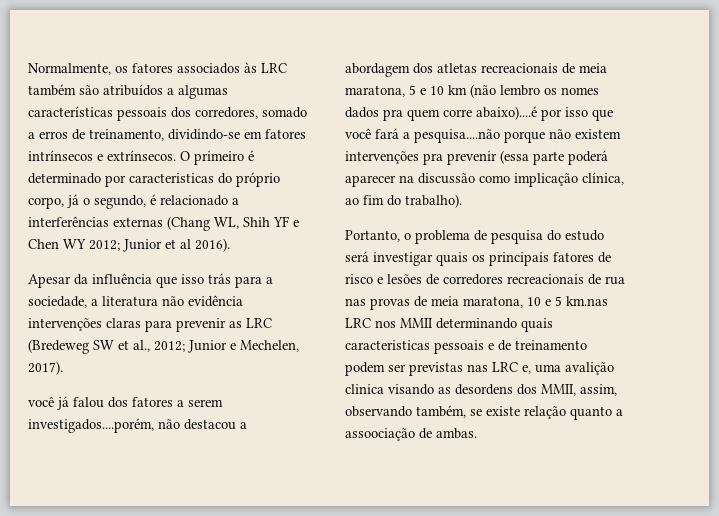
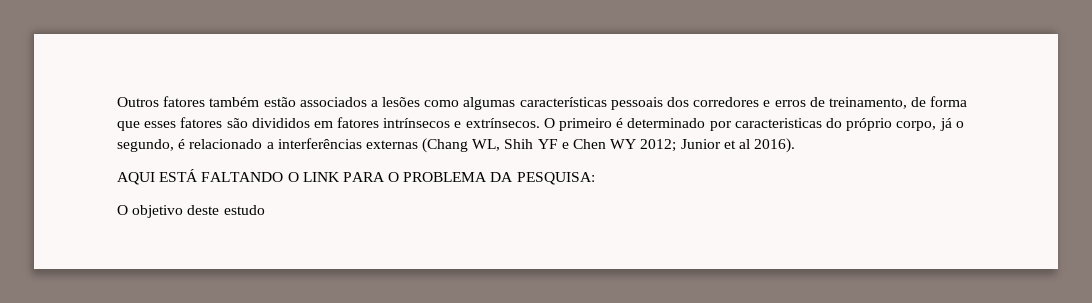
- Normalmente, os fatores associados às LRC também são atribuídos a algumas características pessoais dos corredores, somado a erros de treinamento, dividindo-se em fatores intrínsecos e extrínsecos.
+ Outros fatores também estão associados a lesões como algumas características pessoais dos corredores e erros de treinamento, de forma que esses fatores são divididos em fatores intrínsecos e extrínsecos.
- Apesar da influência que isso trás para a sociedade, a literatura não evidência intervenções claras para prevenir as LRC (Bredeweg SW et al., 2012; Junior e Mechelen, 2017).
- você já falou dos fatores a serem investigados....porém, não destacou a abordagem dos atletas recreacionais de meia maratona, 5 e 10 km (não lembro os nomes dados pra quem corre abaixo)....é por isso que você fará a pesquisa....não porque não existem intervenções pra prevenir (essa parte poderá aparecer na discussão como implicação clínica, ao fim do trabalho).
- Portanto, o problema de pesquisa do estudo será investigar quais os principais fatores de risco e lesões de corredores recreacionais de rua nas provas de meia maratona, 10 e 5 km.nas LRC nos MMII determinando quais caracteristicas pessoais e de treinamento podem ser previstas nas LRC e, uma avalição clinica visando as desordens dos MMII, assim, observando também, se existe relação quanto a assoociação de ambas.
+ AQUI ESTÁ FALTANDO O LINK PARA O PROBLEMA DA PESQUISA:
+ O objetivo deste estudo

